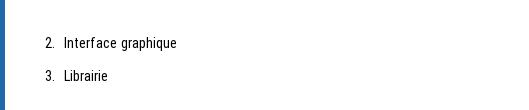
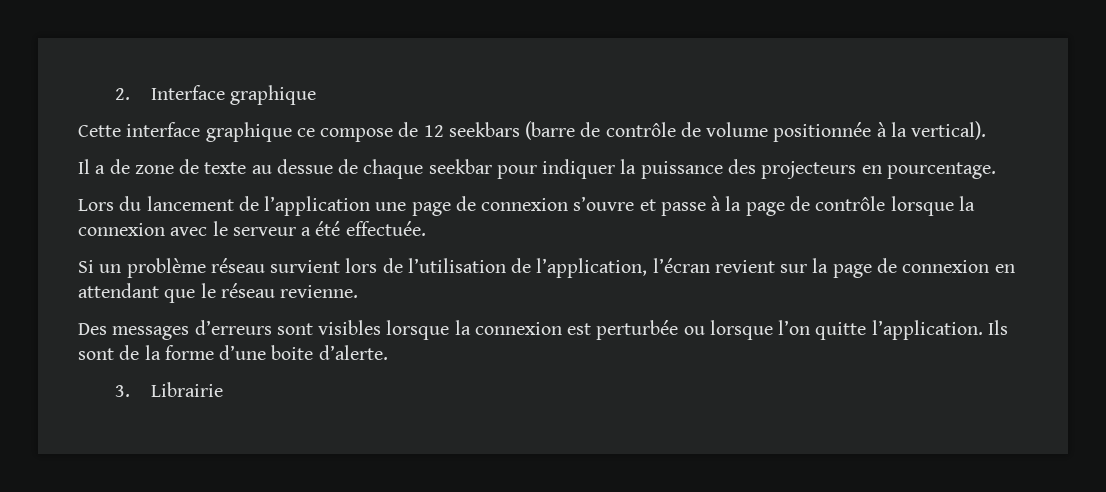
+ Cette interface graphique ce compose de 12 seekbars (barre de contrôle de volume positionnée à la vertical).
+ Il a de zone de texte au dessue de chaque seekbar pour indiquer la puissance des projecteurs en pourcentage.
+ Lors du lancement de l’application une page de connexion s’ouvre et passe à la page de contrôle lorsque la connexion avec le serveur a été effectuée.
+ Si un problème réseau survient lors de l’utilisation de l’application, l’écran revient sur la page de connexion en attendant que le réseau revienne.
+ Des messages d’erreurs sont visibles lorsque la connexion est perturbée ou lorsque l’on quitte l’application. Ils sont de la forme d’une boite d’alerte.

